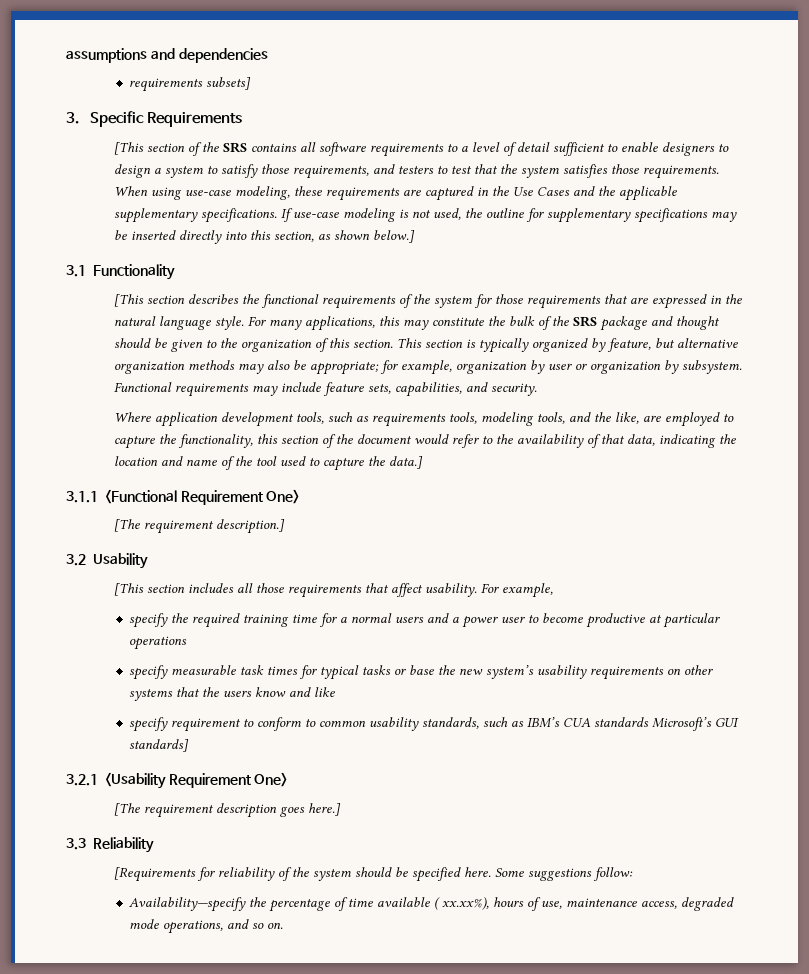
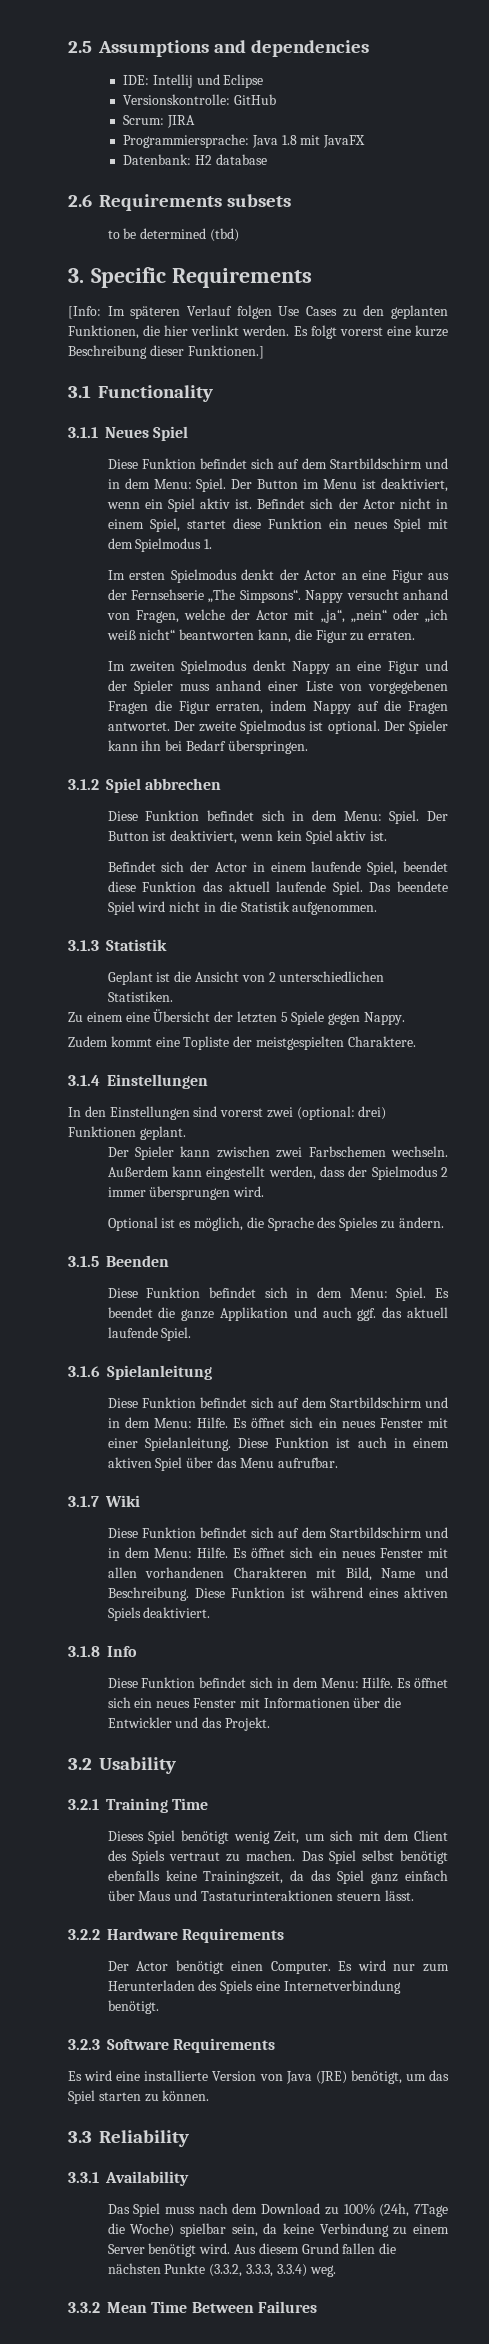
- assumptions and dependencies
+ 2.5 Assumptions and dependencies
- requirements subsets]
+ IDE: Intellij und Eclipse
+ Versionskontrolle: GitHub
+ Scrum: JIRA
+ Programmiersprache: Java 1.8 mit JavaFX
+ Datenbank: H2 database
+ 2.6 Requirements subsets
+ to be determined (tbd)
  3. Specific Requirements
- [This section of the SRS contains all software requirements to a level of detail sufficient to enable designers to design a system to satisfy those requirements, and testers to test that the system satisfies those requirements. When using use-case modeling, these requirements are captured in the Use Cases and the applicable supplementary specifications. If use-case modeling is not used, the outline for supplementary specifications may be inserted directly into this section, as shown below.]
+ [Info: Im späteren Verlauf folgen Use Cases zu den geplanten Funktionen, die hier verlinkt werden. Es folgt vorerst eine kurze Beschreibung dieser Funktionen.]
  3.1 Functionality
- [This section describes the functional requirements of the system for those requirements that are expressed in the natural language style. For many applications, this may constitute the bulk of the SRS package and thought should be given to the organization of this section. This section is typically organized by feature, but alternative organization methods may also be appropriate; for example, organization by user or organization by subsystem. Functional requirements may include feature sets, capabilities, and security.
- Where application development tools, such as requirements tools, modeling tools, and the like, are employed to capture the functionality, this section of the document would refer to the availability of that data, indicating the location and name of the tool used to capture the data.]
- 3.1.1 <Functional Requirement One>
- [The requirement description.]
+ 3.1.1 Neues Spiel
+ Diese Funktion befindet sich auf dem Startbildschirm und in dem Menu: Spiel. Der Button im Menu ist deaktiviert, wenn ein Spiel aktiv ist. Befindet sich der Actor nicht in einem Spiel, startet diese Funktion ein neues Spiel mit dem Spielmodus 1.
+ Im ersten Spielmodus denkt der Actor an eine Figur aus der Fernsehserie „The Simpsons“. Nappy versucht anhand von Fragen, welche der Actor mit „ja“, „nein“ oder „ich weiß nicht“ beantworten kann, die Figur zu erraten.
+ Im zweiten Spielmodus denkt Nappy an eine Figur und der Spieler muss anhand einer Liste von vorgegebenen Fragen die Figur erraten, indem Nappy auf die Fragen antwortet. Der zweite Spielmodus ist optional. Der Spieler kann ihn bei Bedarf überspringen.
+ 3.1.2 Spiel abbrechen
+ Diese Funktion befindet sich in dem Menu: Spiel. Der Button ist deaktiviert, wenn kein Spiel aktiv ist.
+ Befindet sich der Actor in einem laufende Spiel, beendet diese Funktion das aktuell laufende Spiel. Das beendete Spiel wird nicht in die Statistik aufgenommen.
+ 3.1.3 Statistik
+ Geplant ist die Ansicht von 2 unterschiedlichen Statistiken.
+ Zu einem eine Übersicht der letzten 5 Spiele gegen Nappy.
+ Zudem kommt eine Topliste der meistgespielten Charaktere.
+ 3.1.4 Einstellungen
+ In den Einstellungen sind vorerst zwei (optional: drei) Funktionen geplant.
+ Der Spieler kann zwischen zwei Farbschemen wechseln. Außerdem kann eingestellt werden, dass der Spielmodus 2 immer übersprungen wird.
+ Optional ist es möglich, die Sprache des Spieles zu ändern.
+ 3.1.5 Beenden
+ Diese Funktion befindet sich in dem Menu: Spiel. Es beendet die ganze Applikation und auch ggf. das aktuell laufende Spiel.
+ 3.1.6 Spielanleitung
+ Diese Funktion befindet sich auf dem Startbildschirm und in dem Menu: Hilfe. Es öffnet sich ein neues Fenster mit einer Spielanleitung. Diese Funktion ist auch in einem aktiven Spiel über das Menu aufrufbar.
+ 3.1.7 Wiki
+ Diese Funktion befindet sich auf dem Startbildschirm und in dem Menu: Hilfe. Es öffnet sich ein neues Fenster mit allen vorhandenen Charakteren mit Bild, Name und Beschreibung. Diese Funktion ist während eines aktiven Spiels deaktiviert.
+ 3.1.8 Info
+ Diese Funktion befindet sich in dem Menu: Hilfe. Es öffnet sich ein neues Fenster mit Informationen über die Entwickler und das Projekt.
  3.2 Usability
- [This section includes all those requirements that affect usability. For example,
- specify the required training time for a normal users and a power user to become productive at particular operations
- specify measurable task times for typical tasks or base the new system’s usability requirements on other systems that the users know and like
- specify requirement to conform to common usability standards, such as IBM’s CUA standards Microsoft’s GUI standards]
- 3.2.1 <Usability Requirement One>
- [The requirement description goes here.]
+ 3.2.1 Training Time
+ Dieses Spiel benötigt wenig Zeit, um sich mit dem Client des Spiels vertraut zu machen. Das Spiel selbst benötigt ebenfalls keine Trainingszeit, da das Spiel ganz einfach über Maus und Tastaturinteraktionen steuern lässt.
+ 3.2.2 Hardware Requirements
+ Der Actor benötigt einen Computer. Es wird nur zum Herunterladen des Spiels eine Internetverbindung benötigt.
+ 3.2.3 Software Requirements
+ Es wird eine installierte Version von Java (JRE) benötigt, um das Spiel starten zu können.
  3.3 Reliability
- [Requirements for reliability of the system should be specified here. Some suggestions follow:
- Availability—specify the percentage of time available ( xx.xx%), hours of use, maintenance access, degraded mode operations, and so on.
+ 3.3.1 Availability
+ Das Spiel muss nach dem Download zu 100% (24h, 7Tage die Woche) spielbar sein, da keine Verbindung zu einem Server benötigt wird. Aus diesem Grund fallen die nächsten Punkte (3.3.2, 3.3.3, 3.3.4) weg.
+ 3.3.2 Mean Time Between Failures

